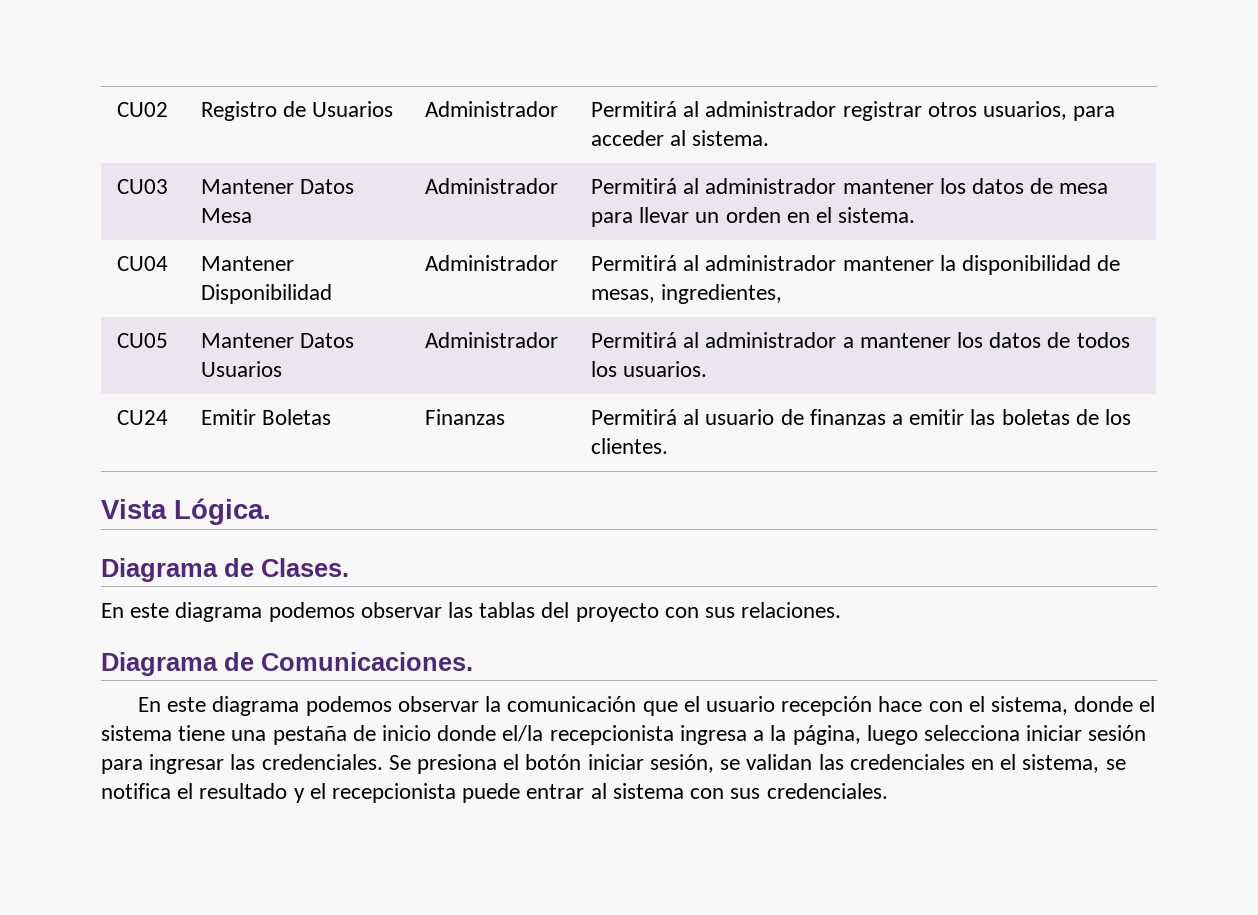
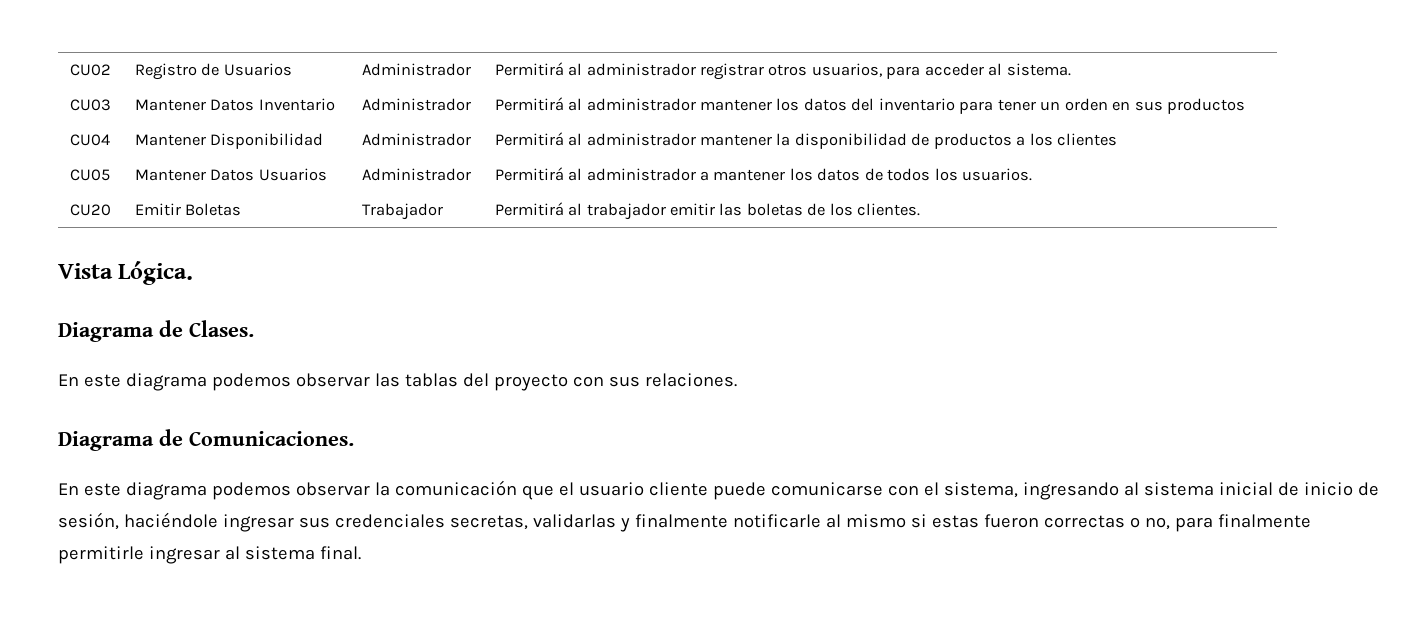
- CU03 | Mantener Datos Mesa | Administrador | Permitirá al administrador mantener los datos de mesa para llevar un orden en el sistema.
+ CU03 | Mantener Datos Inventario | Administrador | Permitirá al administrador mantener los datos del inventario para tener un orden en sus productos
- CU04 | Mantener Disponibilidad | Administrador | Permitirá al administrador mantener la disponibilidad de mesas, ingredientes,
+ CU04 | Mantener Disponibilidad | Administrador | Permitirá al administrador mantener la disponibilidad de productos a los clientes
- CU24 | Emitir Boletas | Finanzas | Permitirá al usuario de finanzas a emitir las boletas de los clientes.
+ CU20 | Emitir Boletas | Trabajador | Permitirá al trabajador emitir las boletas de los clientes.
- En este diagrama podemos observar la comunicación que el usuario recepción hace con el sistema, donde el sistema tiene una pestaña de inicio donde el/la recepcionista ingresa a la página, luego selecciona iniciar sesión para ingresar las credenciales. Se presiona el botón iniciar sesión, se validan las credenciales en el sistema, se notifica el resultado y el recepcionista puede entrar al sistema con sus credenciales.
+ En este diagrama podemos observar la comunicación que el usuario cliente puede comunicarse con el sistema, ingresando al sistema inicial de inicio de sesión, haciéndole ingresar sus credenciales secretas, validarlas y finalmente notificarle al mismo si estas fueron correctas o no, para finalmente permitirle ingresar al sistema final.

